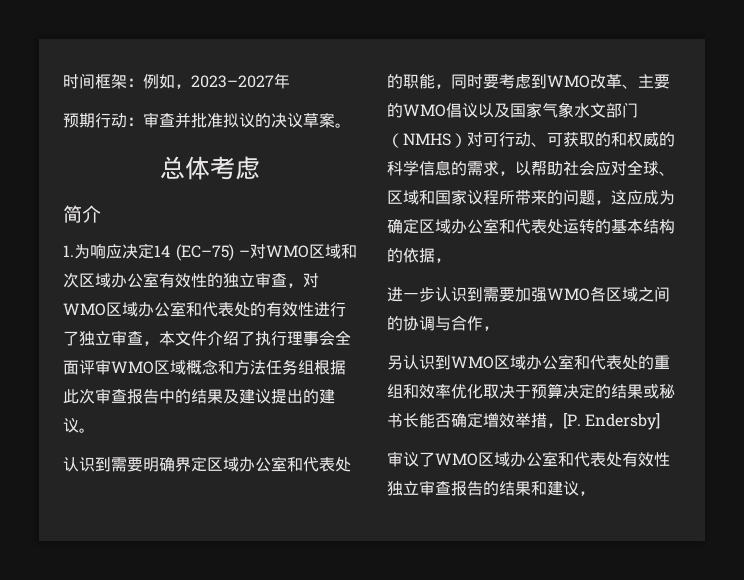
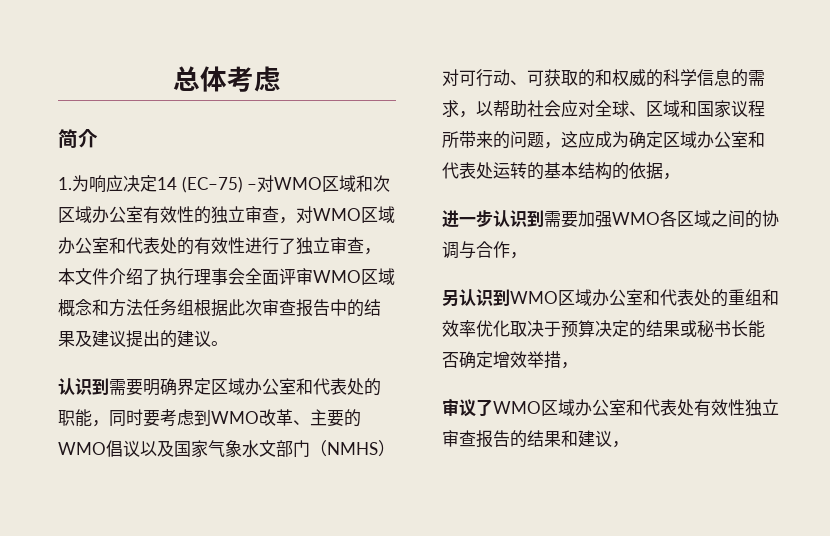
- 时间框架：例如，2023–2027年
- 预期行动：审查并批准拟议的决议草案。
- 另认识到WMO区域办公室和代表处的重组和效率优化取决于预算决定的结果或秘书长能否确定增效举措，[P. Endersby]
+ 另认识到WMO区域办公室和代表处的重组和效率优化取决于预算决定的结果或秘书长能否确定增效举措，

